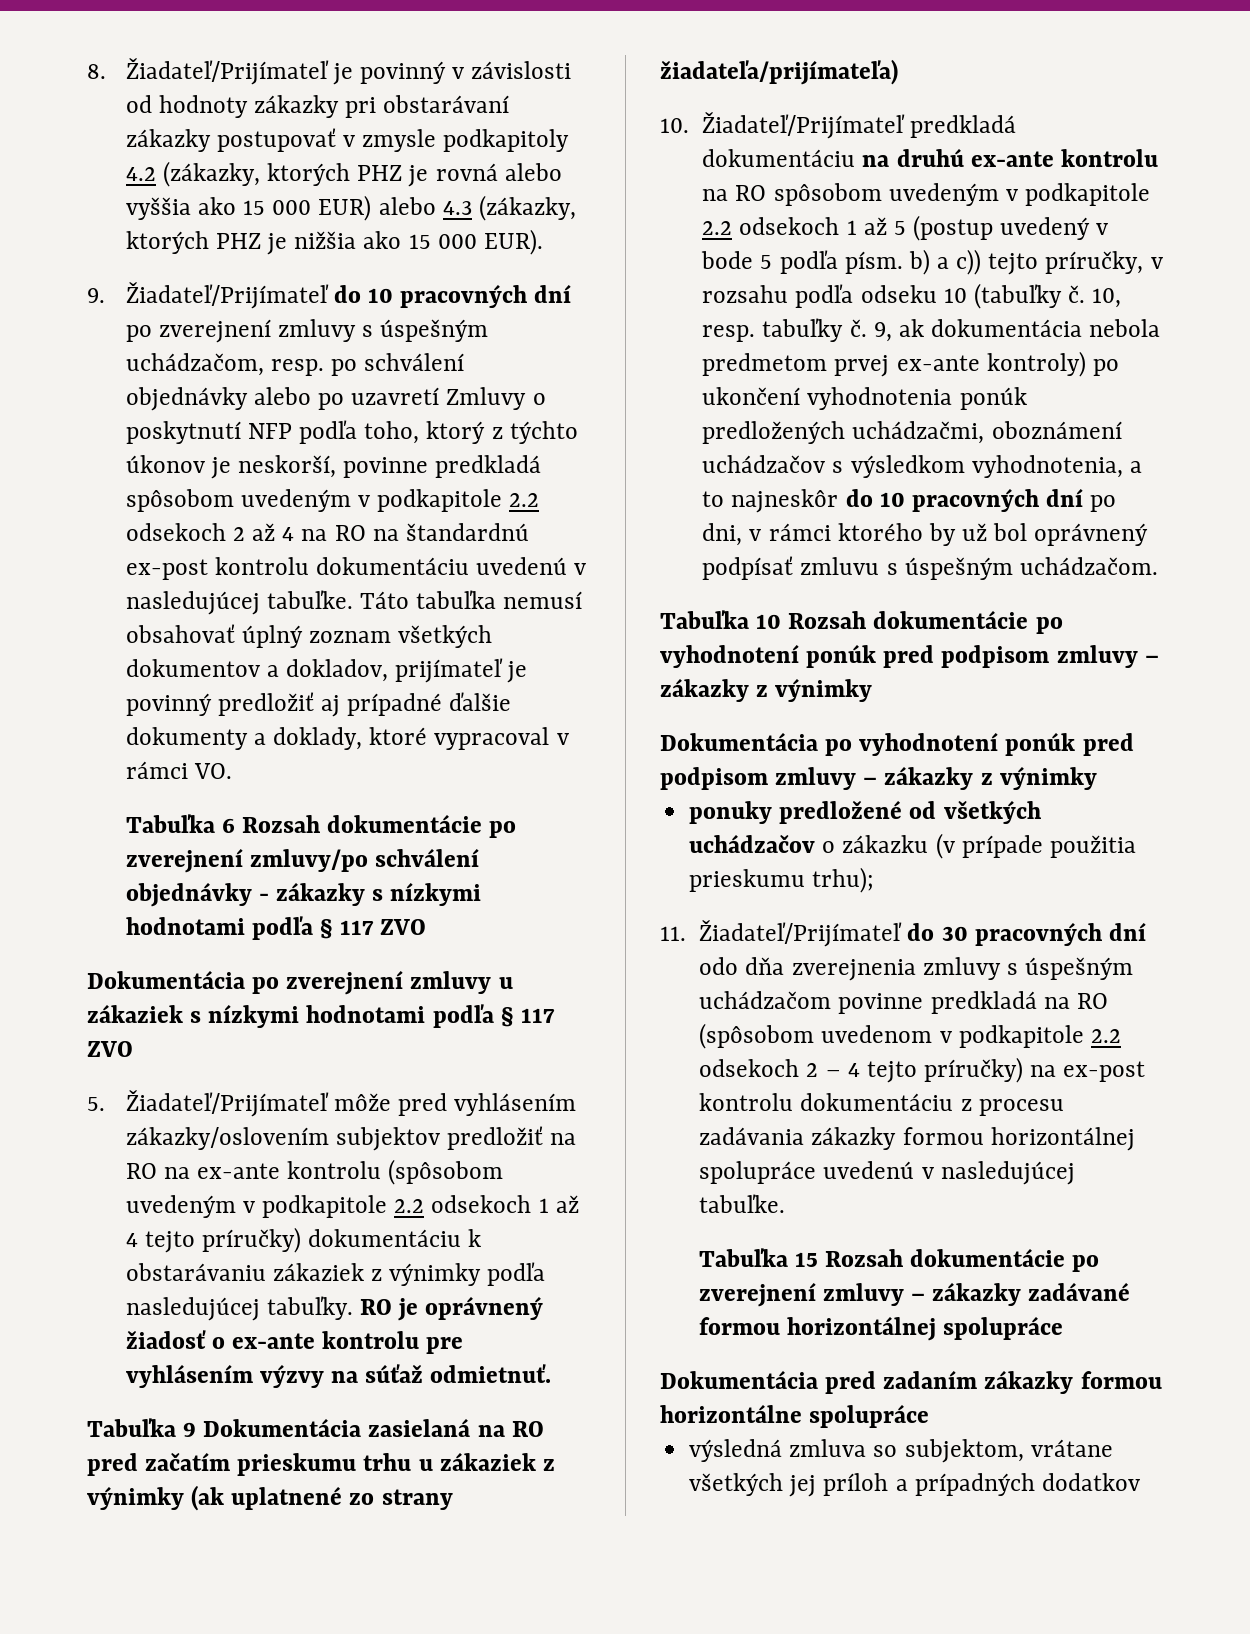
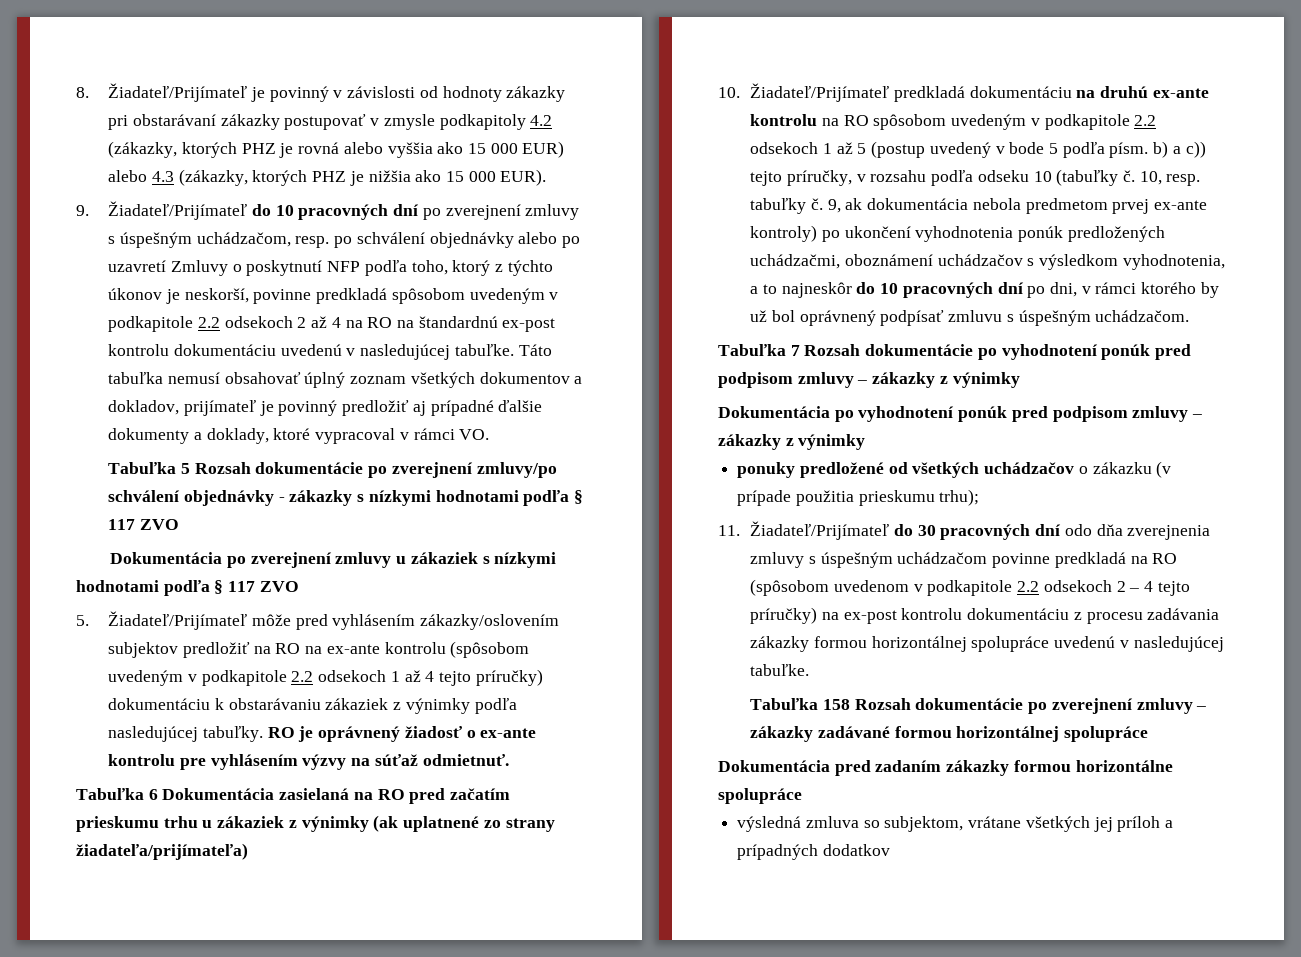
- Tabuľka 6 Rozsah dokumentácie po zverejnení zmluvy/po schválení objednávky - zákazky s nízkymi hodnotami podľa § 117 ZVO
+ Tabuľka 5 Rozsah dokumentácie po zverejnení zmluvy/po schválení objednávky - zákazky s nízkymi hodnotami podľa § 117 ZVO
- Tabuľka 9 Dokumentácia zasielaná na RO pred začatím prieskumu trhu u zákaziek z výnimky (ak uplatnené zo strany žiadateľa/prijímateľa)
+ Tabuľka 6 Dokumentácia zasielaná na RO pred začatím prieskumu trhu u zákaziek z výnimky (ak uplatnené zo strany žiadateľa/prijímateľa)
- Tabuľka 10 Rozsah dokumentácie po vyhodnotení ponúk pred podpisom zmluvy – zákazky z výnimky
+ Tabuľka 7 Rozsah dokumentácie po vyhodnotení ponúk pred podpisom zmluvy – zákazky z výnimky
- Tabuľka 15 Rozsah dokumentácie po zverejnení zmluvy – zákazky zadávané formou horizontálnej spolupráce
+ Tabuľka 158 Rozsah dokumentácie po zverejnení zmluvy – zákazky zadávané formou horizontálnej spolupráce

